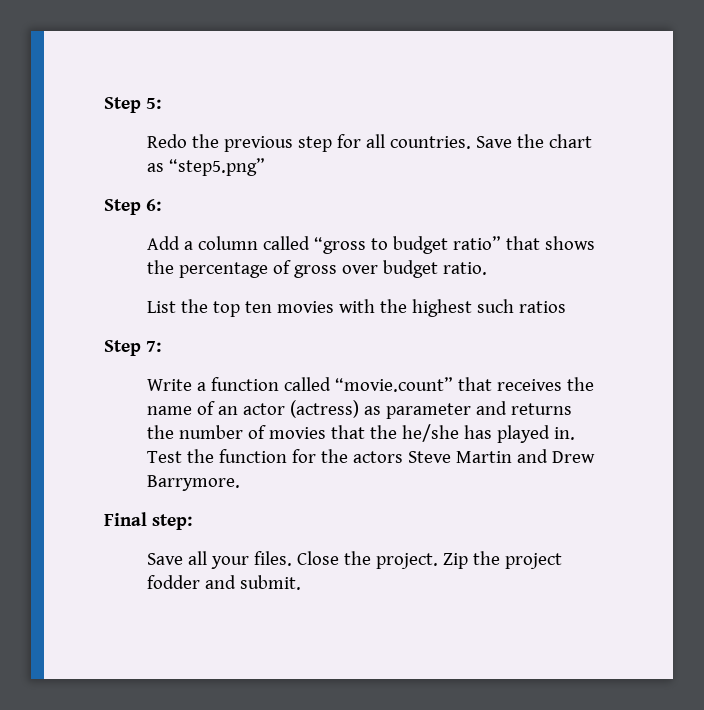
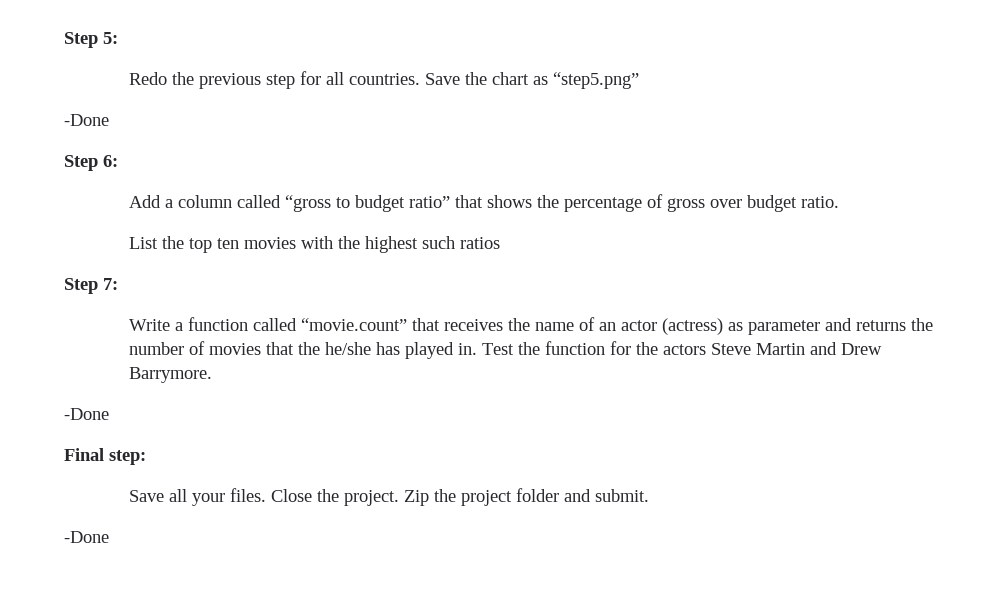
  Save the chart as “step5.png”
+ -Done
  Test the function for the actors Steve Martin and Drew Barrymore.
+ -Done
- Zip the project fodder and submit.
+ Zip the project folder and submit.
+ -Done

